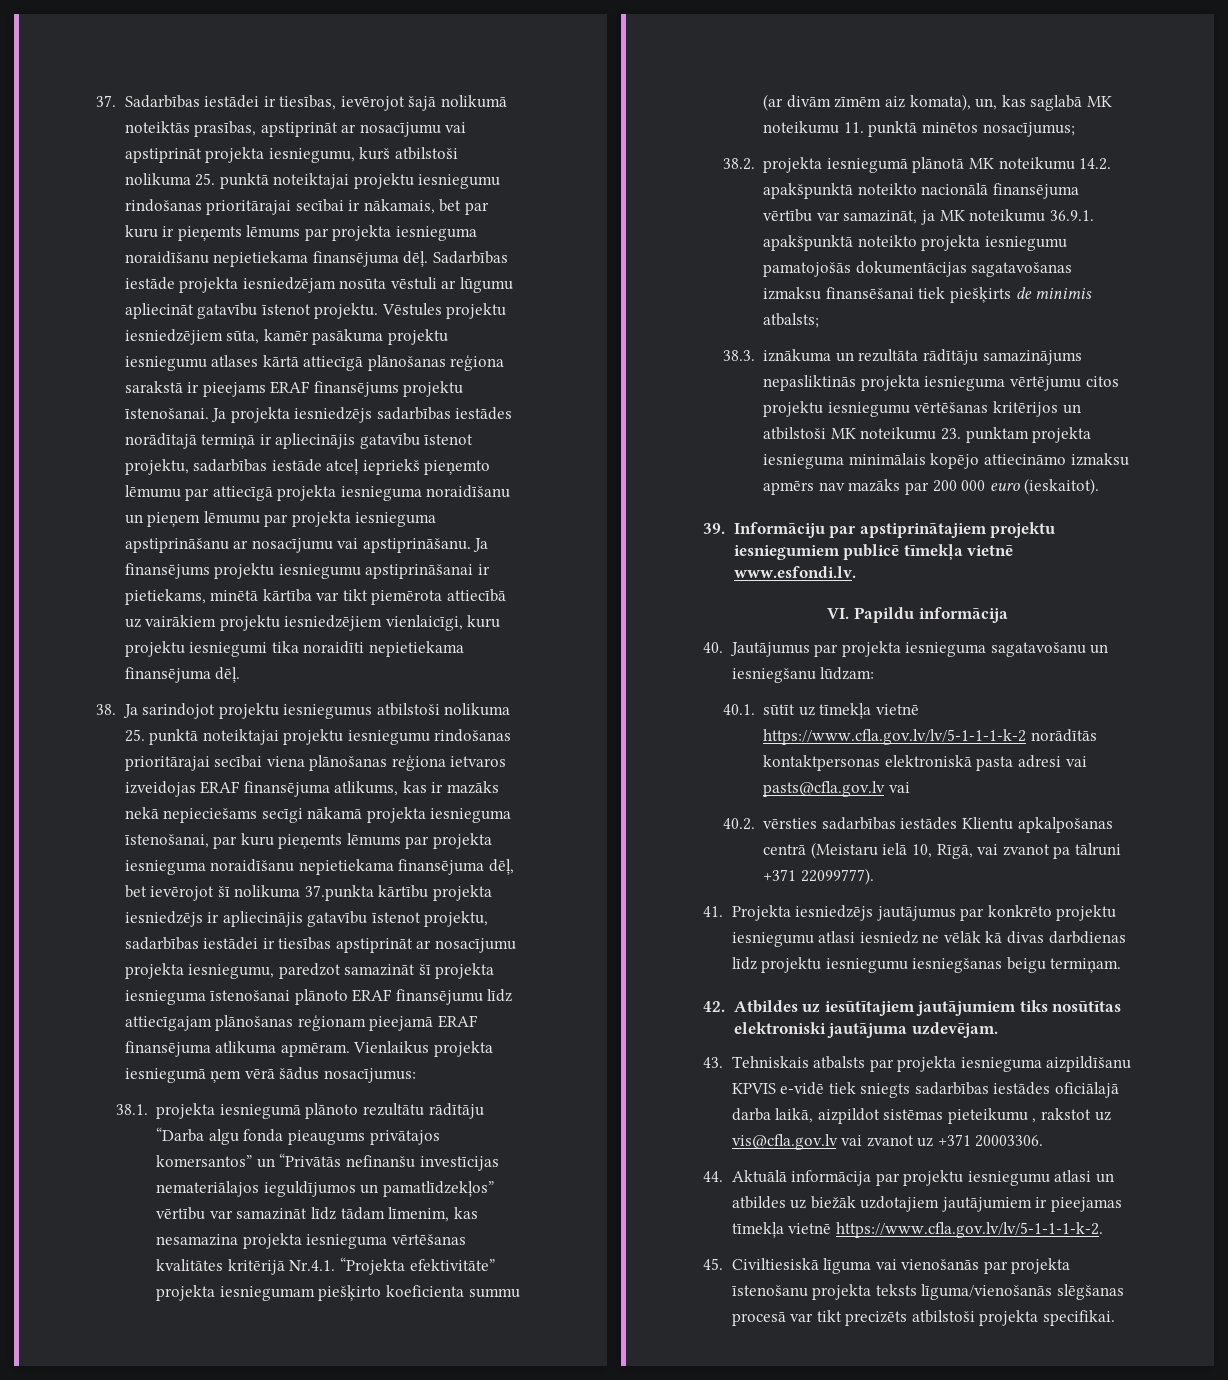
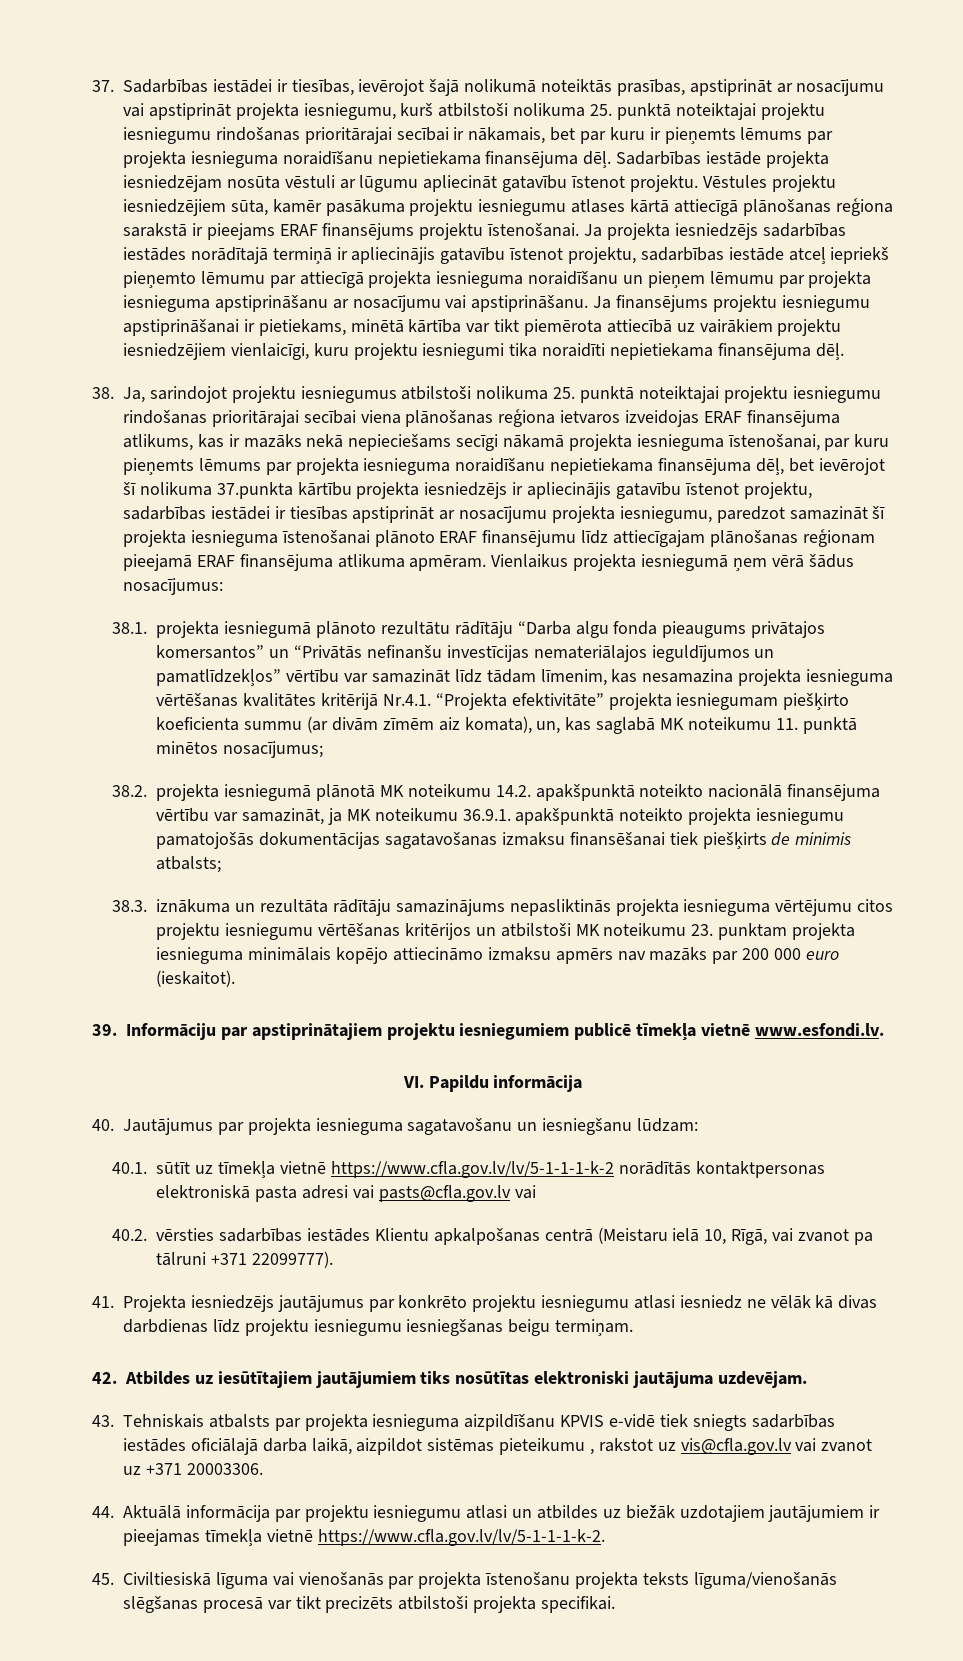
- 38. Ja sarindojot projektu iesniegumus atbilstoši nolikuma 25. punktā noteiktajai projektu iesniegumu rindošanas prioritārajai secībai viena plānošanas reģiona ietvaros izveidojas ERAF finansējuma atlikums, kas ir mazāks nekā nepieciešams secīgi nākamā projekta iesnieguma īstenošanai, par kuru pieņemts lēmums par projekta iesnieguma noraidīšanu nepietiekama finansējuma dēļ, bet ievērojot šī nolikuma 37.punkta kārtību projekta iesniedzējs ir apliecinājis gatavību īstenot projektu, sadarbības iestādei ir tiesības apstiprināt ar nosacījumu projekta iesniegumu, paredzot samazināt šī projekta iesnieguma īstenošanai plānoto ERAF finansējumu līdz attiecīgajam plānošanas reģionam pieejamā ERAF finansējuma atlikuma apmēram.
+ 38. Ja, sarindojot projektu iesniegumus atbilstoši nolikuma 25. punktā noteiktajai projektu iesniegumu rindošanas prioritārajai secībai viena plānošanas reģiona ietvaros izveidojas ERAF finansējuma atlikums, kas ir mazāks nekā nepieciešams secīgi nākamā projekta iesnieguma īstenošanai, par kuru pieņemts lēmums par projekta iesnieguma noraidīšanu nepietiekama finansējuma dēļ, bet ievērojot šī nolikuma 37.punkta kārtību projekta iesniedzējs ir apliecinājis gatavību īstenot projektu, sadarbības iestādei ir tiesības apstiprināt ar nosacījumu projekta iesniegumu, paredzot samazināt šī projekta iesnieguma īstenošanai plānoto ERAF finansējumu līdz attiecīgajam plānošanas reģionam pieejamā ERAF finansējuma atlikuma apmēram.

